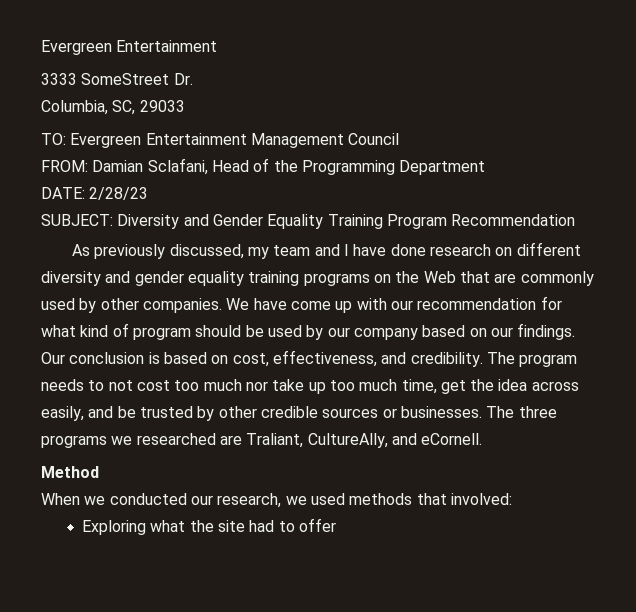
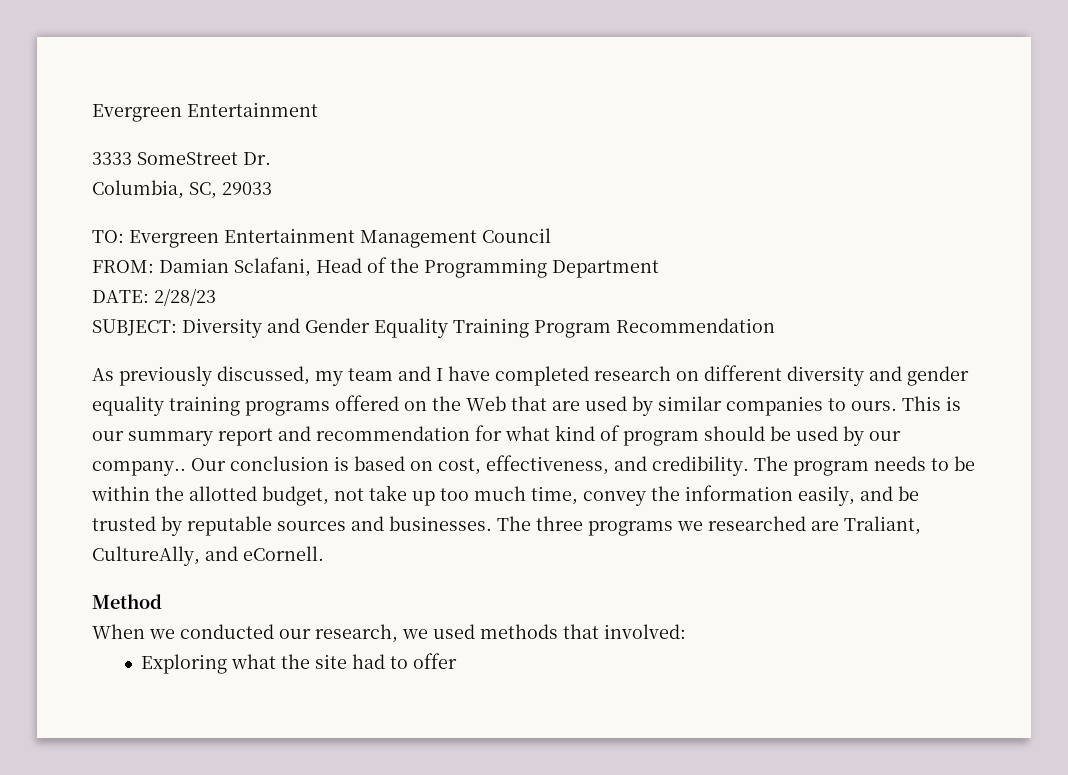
- As previously discussed, my team and I have done research on different diversity and gender equality training programs on the Web that are commonly used by other companies. We have come up with our recommendation for what kind of program should be used by our company based on our findings.
+ As previously discussed, my team and I have completed research on different diversity and gender equality training programs offered on the Web that are used by similar companies to ours. This is our summary report and recommendation for what kind of program should be used by our company..
- The program needs to not cost too much nor take up too much time, get the idea across easily, and be trusted by other credible sources or businesses.
+ The program needs to be within the allotted budget, not take up too much time, convey the information easily, and be trusted by reputable sources and businesses.

